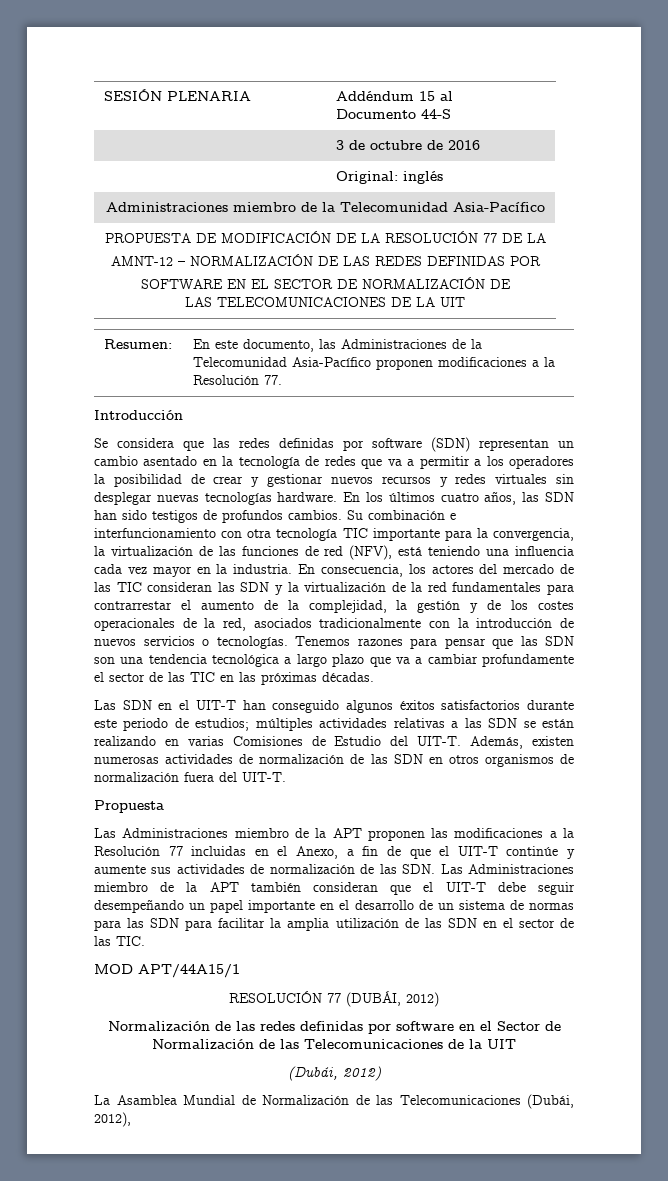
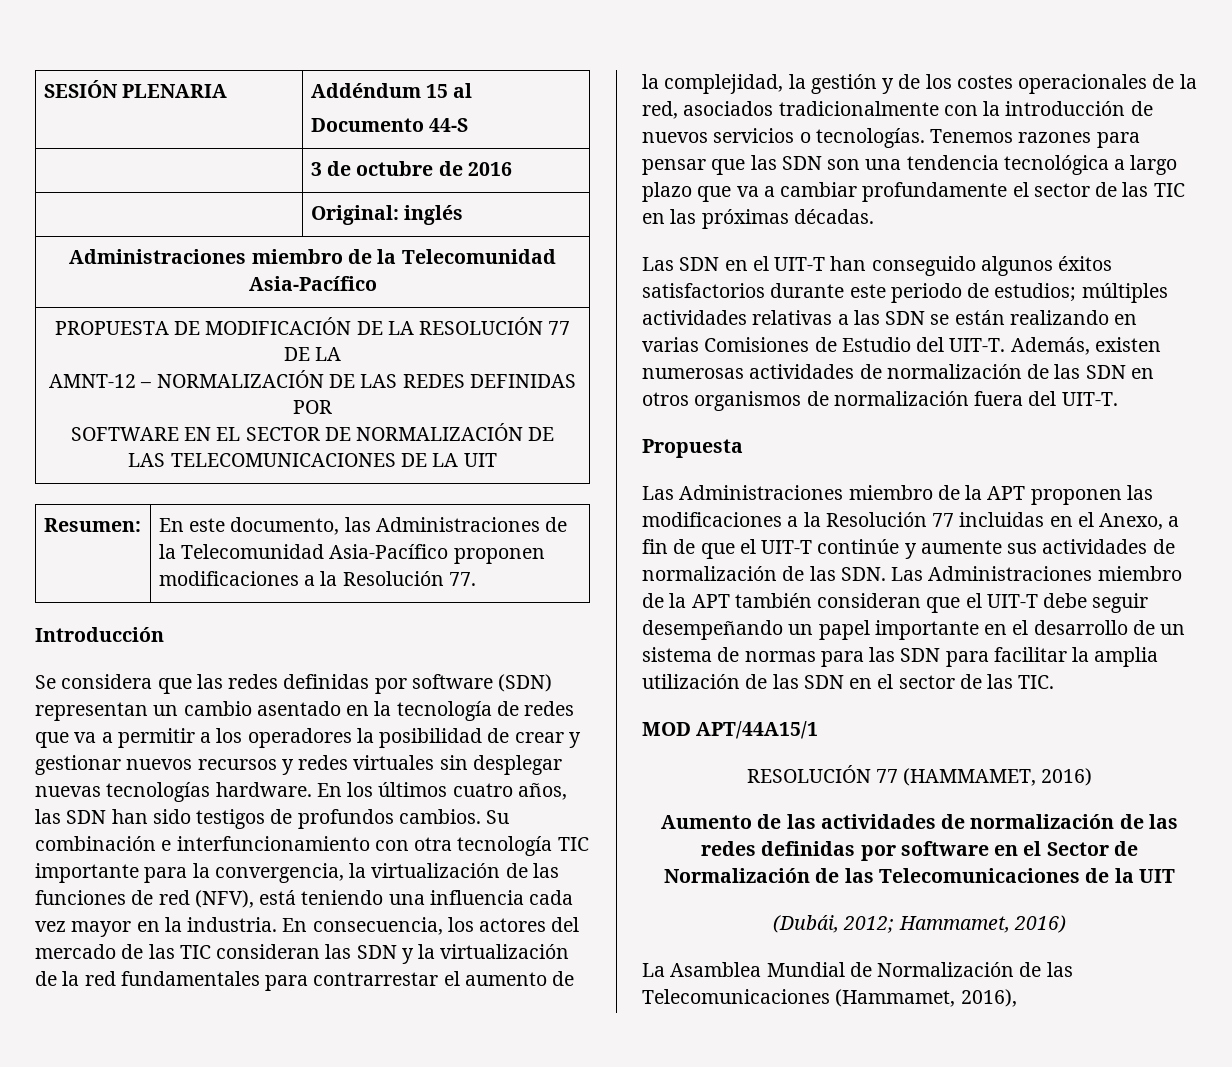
- RESOLUCIÓN 77 (DUBÁI, 2012)
- Normalización de las redes definidas por software en el Sector de Normalización de las Telecomunicaciones de la UIT
+ RESOLUCIÓN 77 (HAMMAMET, 2016)
+ Aumento de las actividades de normalización de las redes definidas por software en el Sector de Normalización de las Telecomunicaciones de la UIT
- (Dubái, 2012)
+ (Dubái, 2012; Hammamet, 2016)
- La Asamblea Mundial de Normalización de las Telecomunicaciones (Dubái, 2012),
+ La Asamblea Mundial de Normalización de las Telecomunicaciones (Hammamet, 2016),

